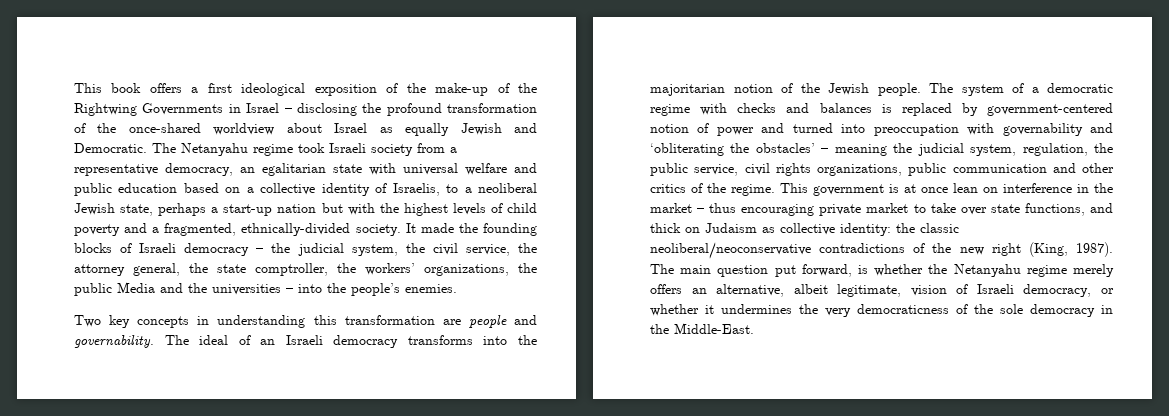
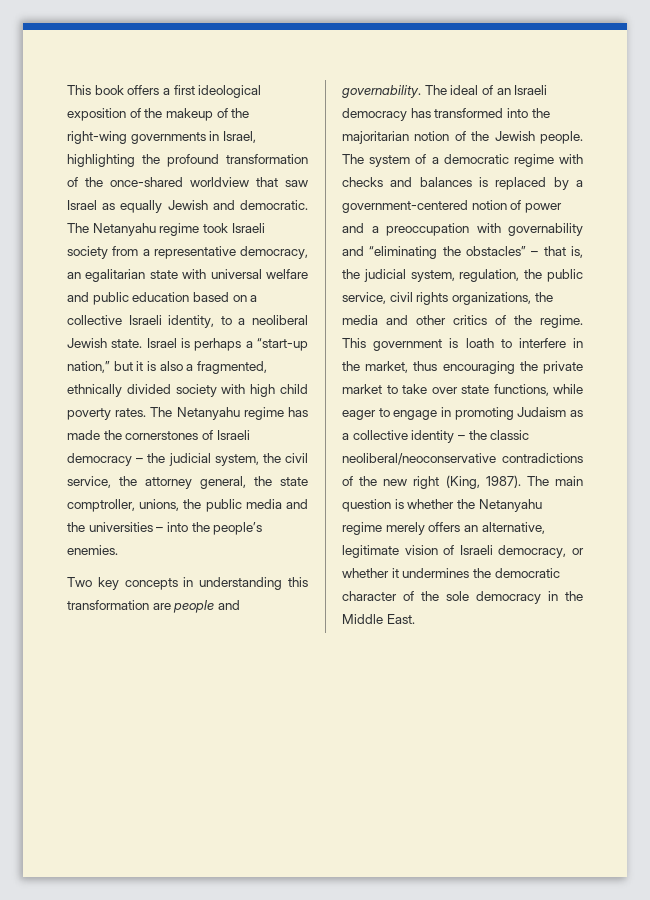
- This book offers a first ideological exposition of the make-up of the Rightwing Governments in Israel – disclosing the profound transformation of the once-shared worldview about Israel as equally Jewish and Democratic.
+ This book offers a first ideological exposition of the makeup of the right-wing governments in Israel, highlighting the profound transformation of the once-shared worldview that saw Israel as equally Jewish and democratic.
- The Netanyahu regime took Israeli society from a representative democracy, an egalitarian state with universal welfare and public education based on a collective identity of Israelis, to a neoliberal Jewish state, perhaps a start-up nation but with the highest levels of child poverty and a fragmented, ethnically-divided society. It made the founding blocks of Israeli democracy – the judicial system, the civil service, the attorney general, the state comptroller, the workers’ organizations, the public Media and the universities – into the people’s enemies.
+ The Netanyahu regime took Israeli society from a representative democracy, an egalitarian state with universal welfare and public education based on a collective Israeli identity, to a neoliberal Jewish state. Israel is perhaps a “start-up nation,” but it is also a fragmented, ethnically divided society with high child poverty rates. The Netanyahu regime has made the cornerstones of Israeli democracy – the judicial system, the civil service, the attorney general, the state comptroller, unions, the public media and the universities – into the people’s enemies.
- The ideal of an Israeli democracy transforms into the majoritarian notion of the Jewish people.
+ The ideal of an Israeli democracy has transformed into the majoritarian notion of the Jewish people.
- The system of a democratic regime with checks and balances is replaced by government-centered notion of power and turned into preoccupation with governability and ‘obliterating the obstacles’ – meaning the judicial system, regulation, the public service, civil rights organizations, public communication and other critics of the regime.
+ The system of a democratic regime with checks and balances is replaced by a government-centered notion of power and a preoccupation with governability and “eliminating the obstacles” – that is, the judicial system, regulation, the public service, civil rights organizations, the media and other critics of the regime.
- This government is at once lean on interference in the market – thus encouraging private market to take over state functions, and thick on Judaism as collective identity: the classic neoliberal/neoconservative contradictions of the new right (King, 1987).
+ This government is loath to interfere in the market, thus encouraging the private market to take over state functions, while eager to engage in promoting Judaism as a collective identity – the classic neoliberal/neoconservative contradictions of the new right (King, 1987).
- The main question put forward, is whether the Netanyahu regime merely offers an alternative, albeit legitimate, vision of Israeli democracy, or whether it undermines the very democraticness of the sole democracy in the Middle-East.
+ The main question is whether the Netanyahu regime merely offers an alternative, legitimate vision of Israeli democracy, or whether it undermines the democratic character of the sole democracy in the Middle East.

